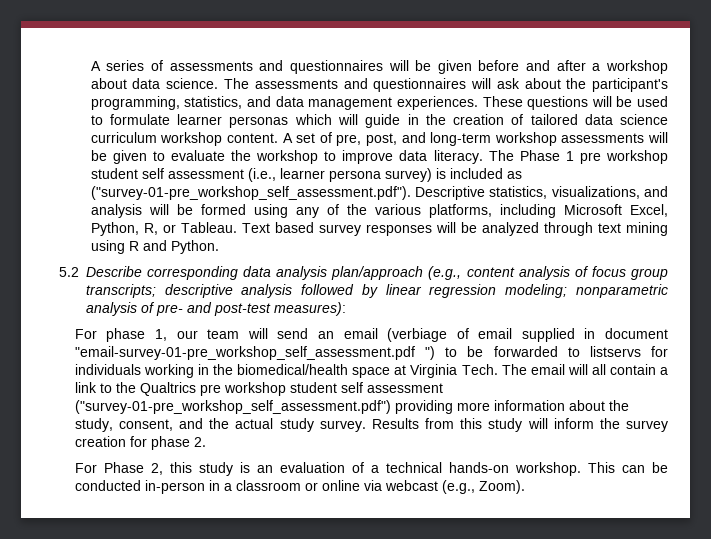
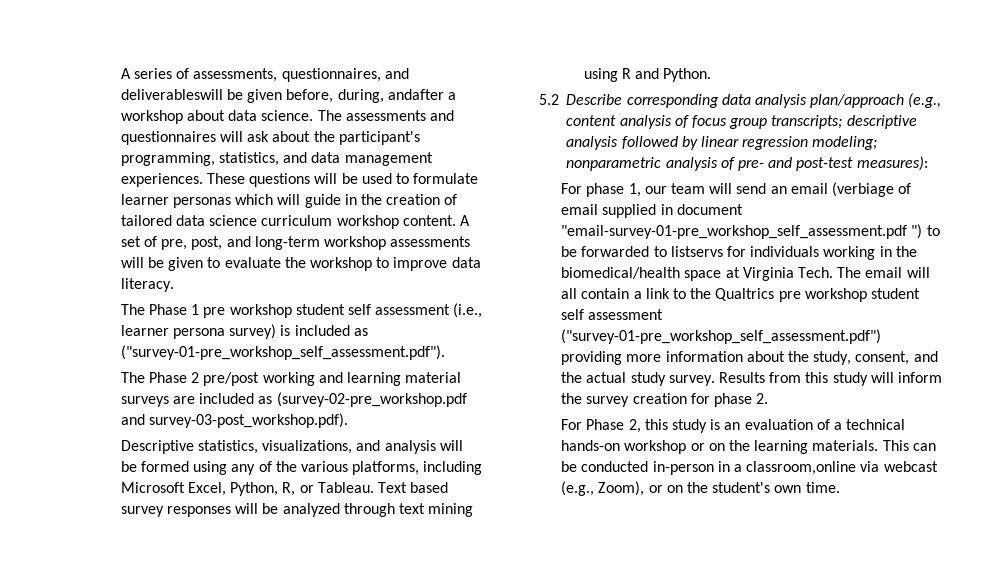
- A series of assessments and questionnaires will be given before and after a workshop about data science.
+ A series of assessments, questionnaires, and deliverableswill be given before, during, andafter a workshop about data science.
- A set of pre, post, and long-term workshop assessments will be given to evaluate the workshop to improve data literacy. The Phase 1 pre workshop student self assessment (i.e., learner persona survey) is included as ("survey-01-pre_workshop_self_assessment.pdf"). Descriptive statistics, visualizations, and analysis will be formed using any of the various platforms, including Microsoft Excel, Python, R, or Tableau.
+ A set of pre, post, and long-term workshop assessments will be given to evaluate the workshop to improve data literacy.
+ The Phase 1 pre workshop student self assessment (i.e., learner persona survey) is included as ("survey-01-pre_workshop_self_assessment.pdf").
+ The Phase 2 pre/post working and learning material surveys are included as (survey-02-pre_workshop.pdf and survey-03-post_workshop.pdf).
+ Descriptive statistics, visualizations, and analysis will be formed using any of the various platforms, including Microsoft Excel, Python, R, or Tableau.
- For Phase 2, this study is an evaluation of a technical hands-on workshop.
+ For Phase 2, this study is an evaluation of a technical hands-on workshop or on the learning materials.
- This can be conducted in-person in a classroom or online via webcast (e.g., Zoom).
+ This can be conducted in-person in a classroom,online via webcast (e.g., Zoom), or on the student's own time.

